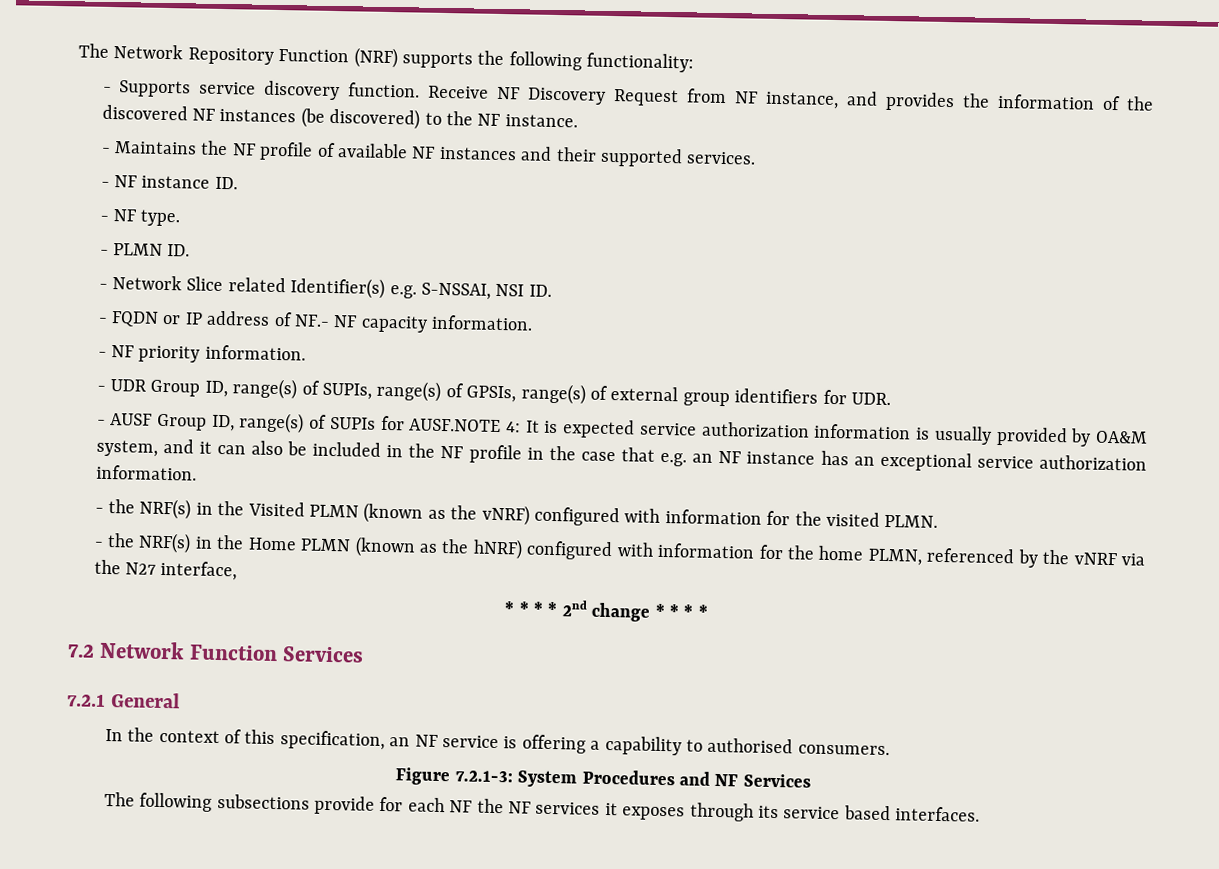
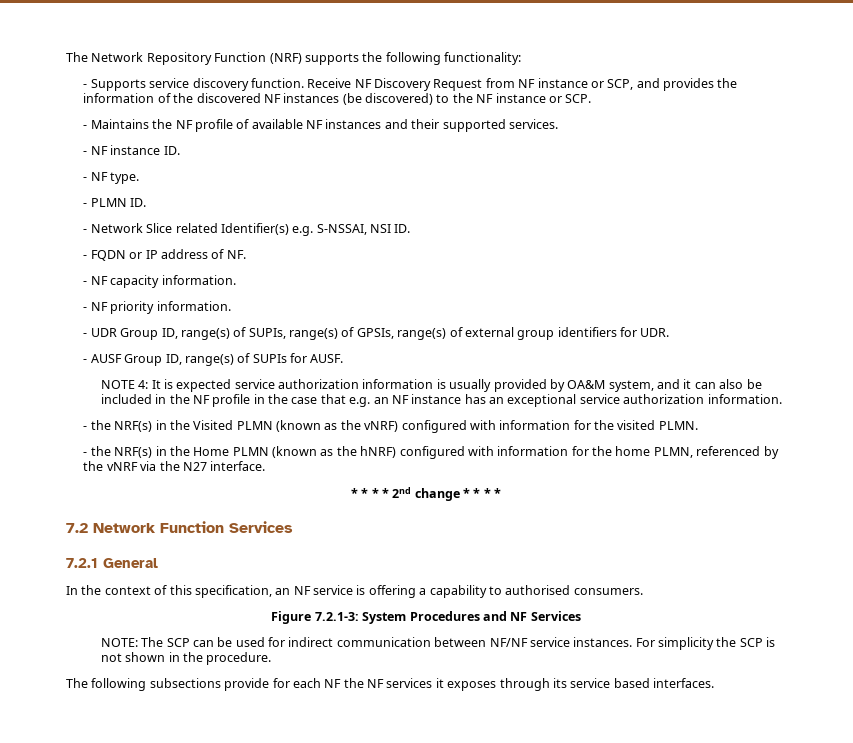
- Receive NF Discovery Request from NF instance, and provides the information of the discovered NF instances (be discovered) to the NF instance.
+ Receive NF Discovery Request from NF instance or SCP, and provides the information of the discovered NF instances (be discovered) to the NF instance or SCP.
- - FQDN or IP address of NF.- NF capacity information.
+ - FQDN or IP address of NF.
+ - NF capacity information.
- - AUSF Group ID, range(s) of SUPIs for AUSF.NOTE 4: It is expected service authorization information is usually provided by OA&M system, and it can also be included in the NF profile in the case that e.g. an NF instance has an exceptional service authorization information.
+ - AUSF Group ID, range(s) of SUPIs for AUSF.
+ NOTE 4: It is expected service authorization information is usually provided by OA&M system, and it can also be included in the NF profile in the case that e.g. an NF instance has an exceptional service authorization information.
- - the NRF(s) in the Home PLMN (known as the hNRF) configured with information for the home PLMN, referenced by the vNRF via the N27 interface,
+ - the NRF(s) in the Home PLMN (known as the hNRF) configured with information for the home PLMN, referenced by the vNRF via the N27 interface.
+ NOTE: The SCP can be used for indirect communication between NF/NF service instances. For simplicity the SCP is not shown in the procedure.

